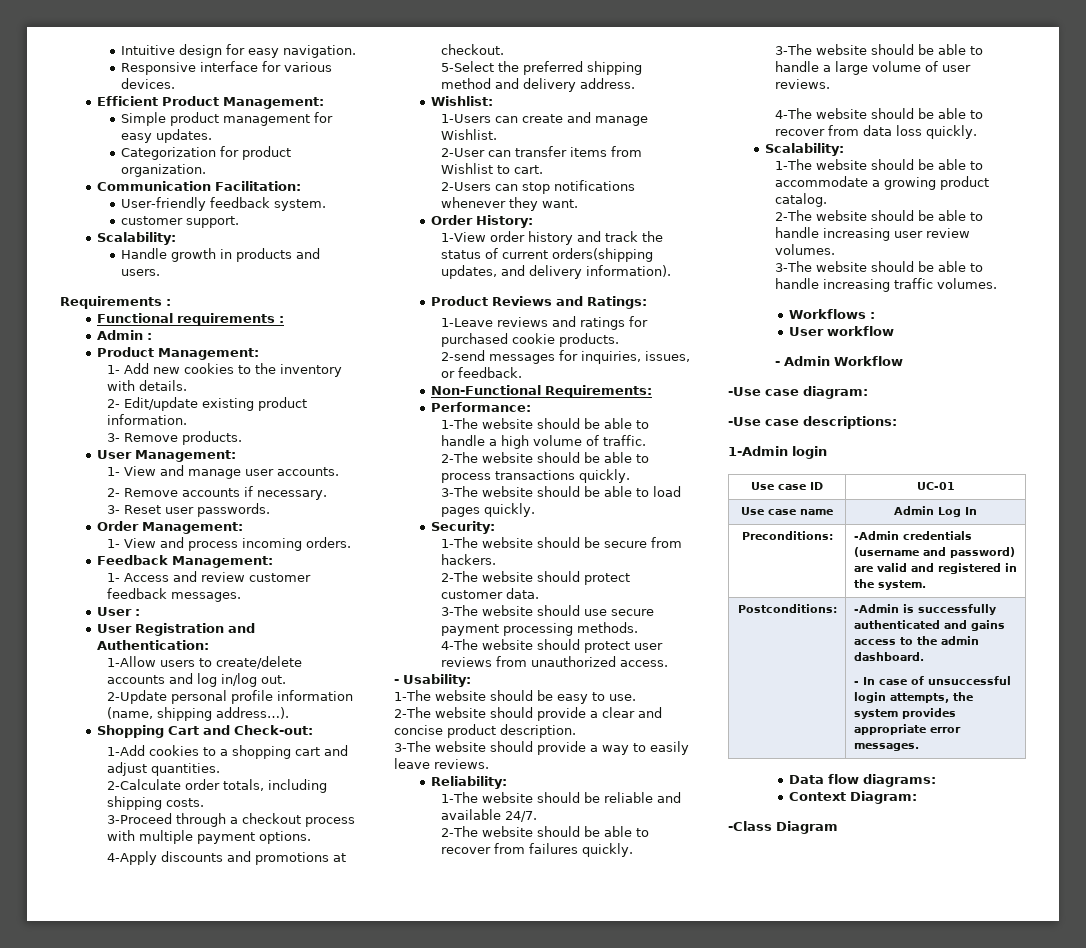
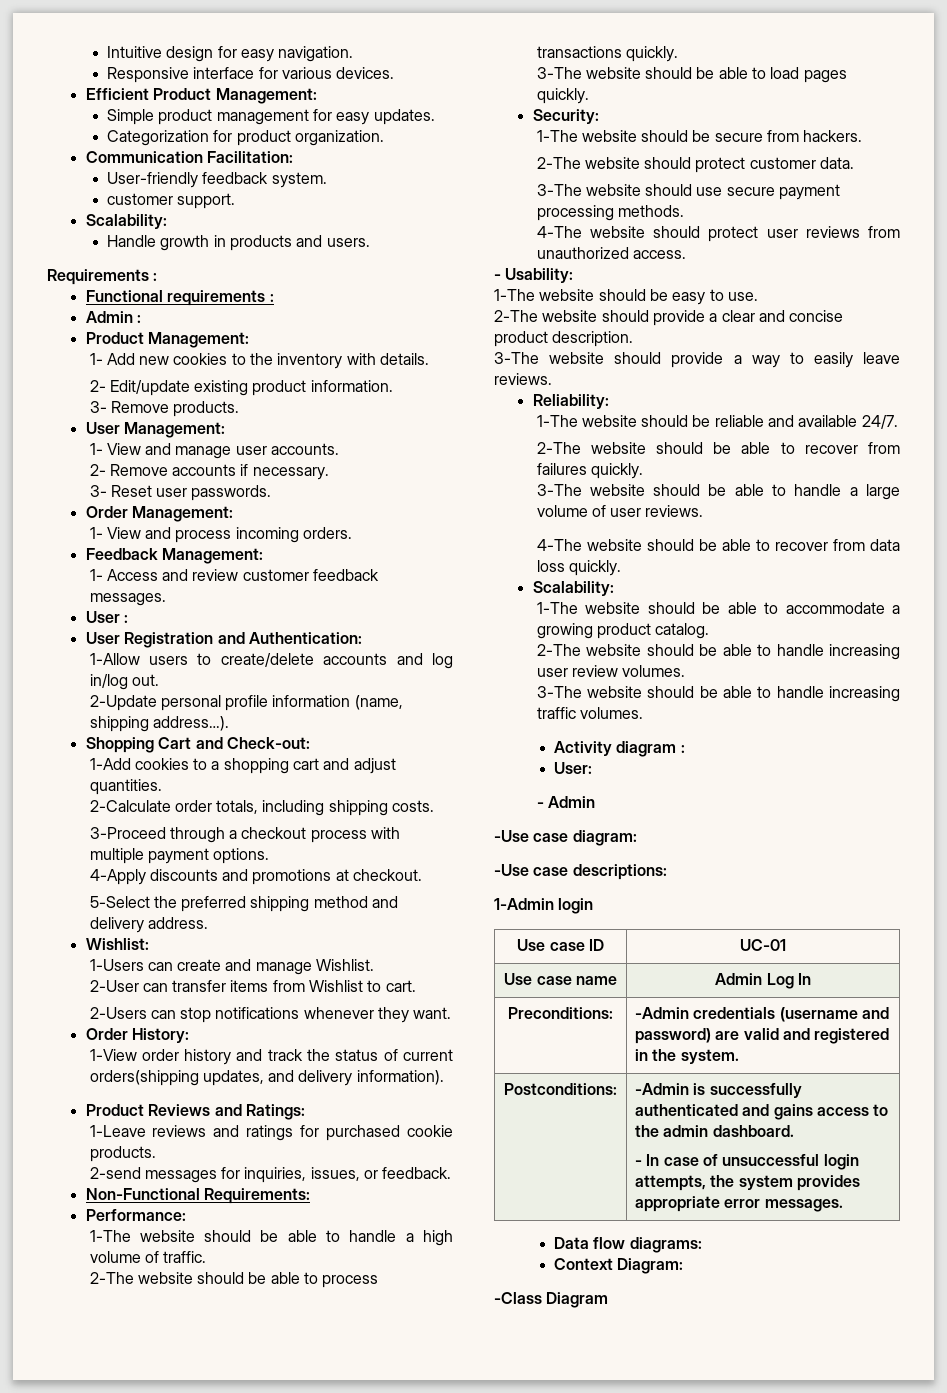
- Workflows :
- User workflow
+ Activity diagram :
+ User:
- - Admin Workflow
+ - Admin

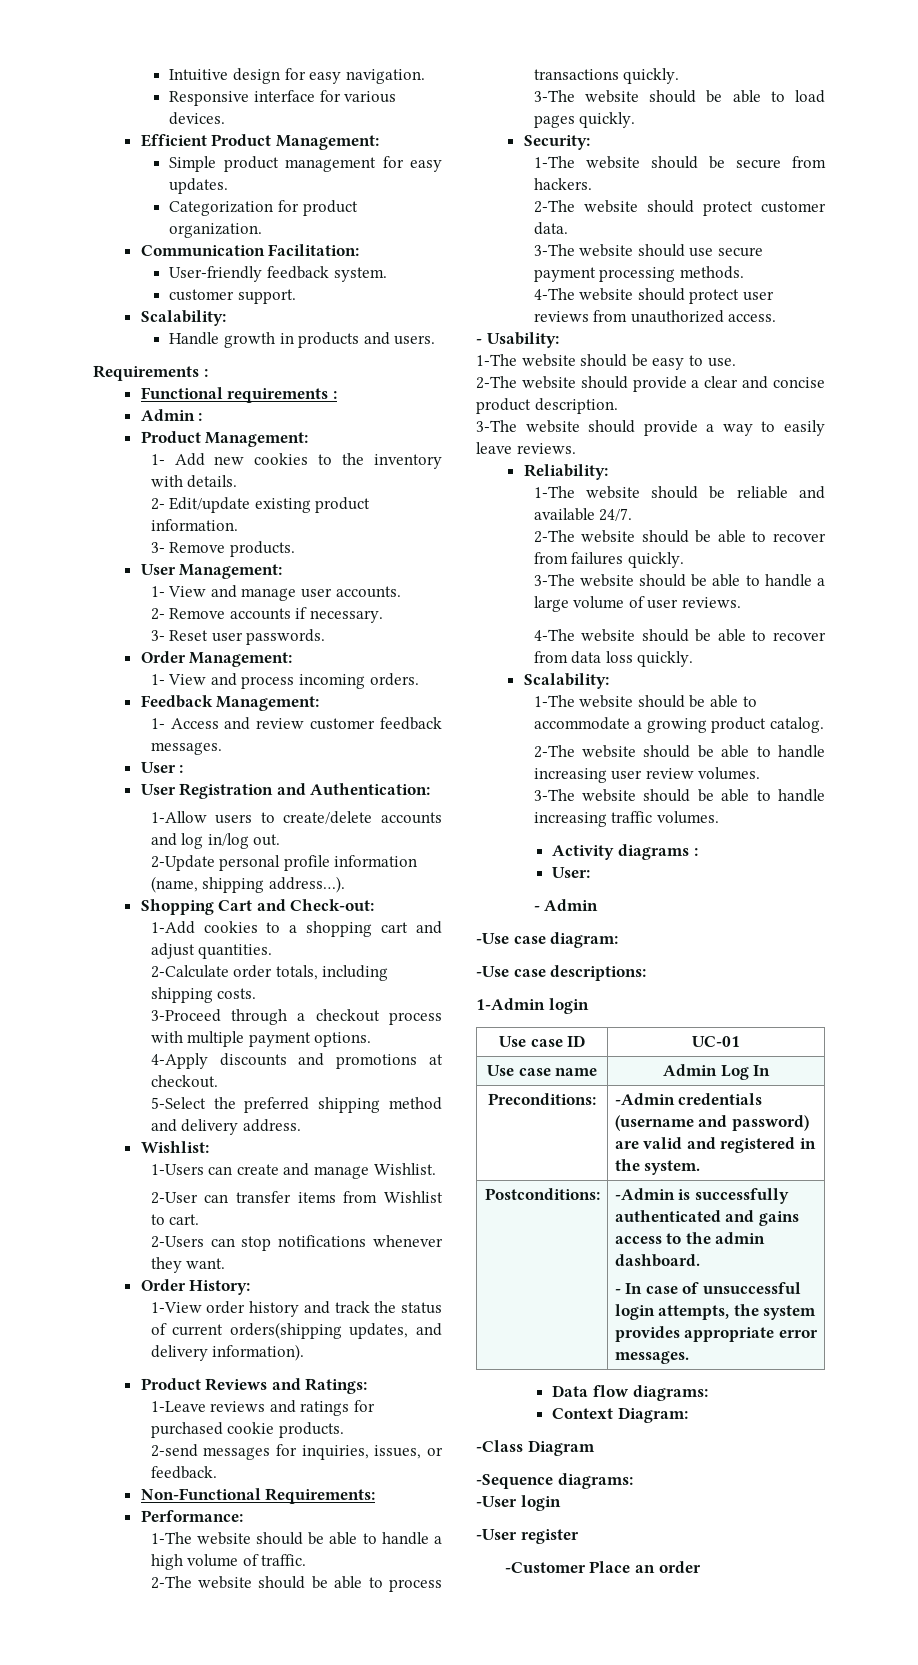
- Activity diagram :
+ Activity diagrams :
+ -Sequence diagrams:
+ -User login
+ -User register
+ -Customer Place an order

